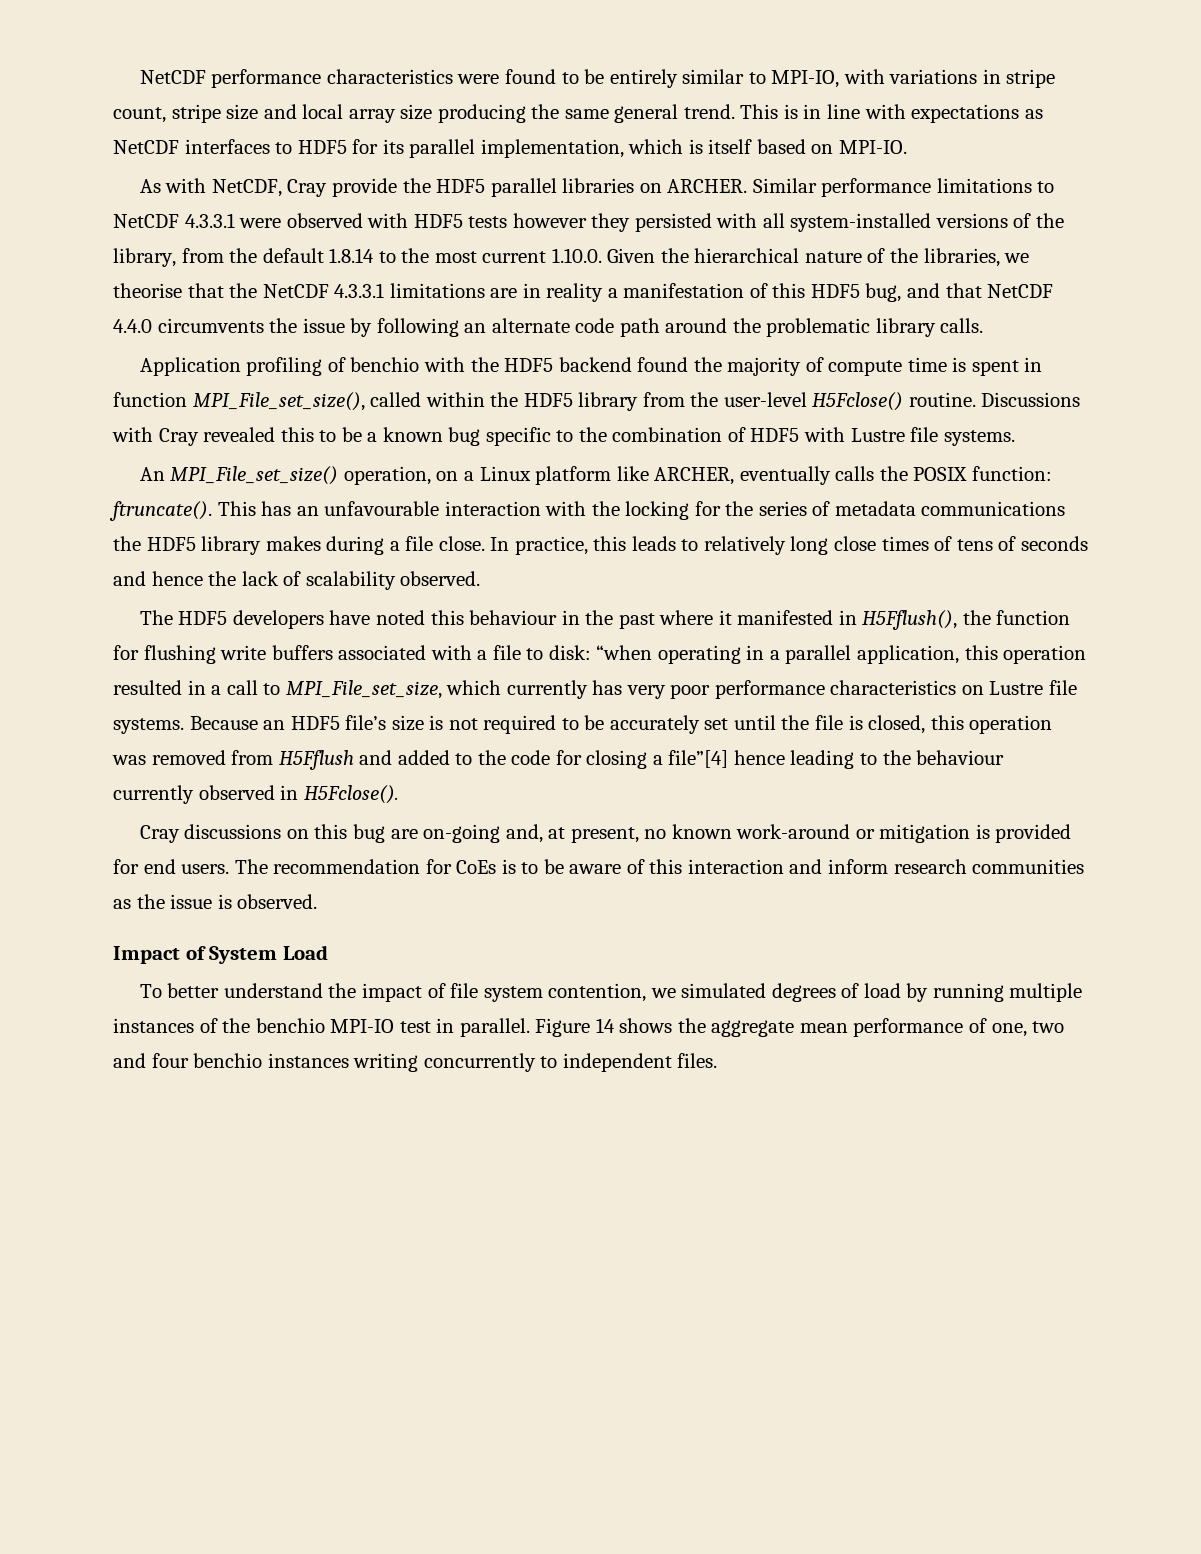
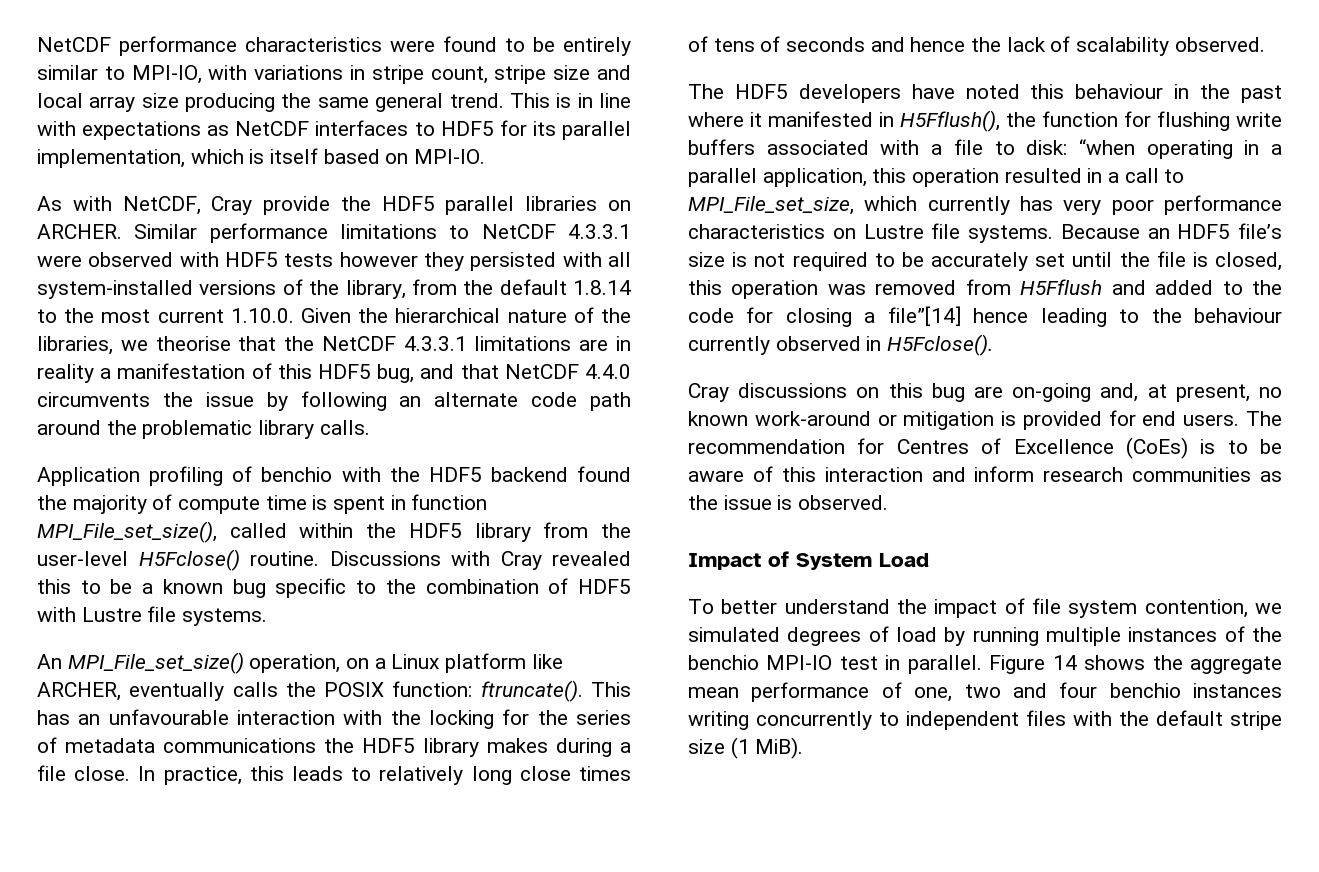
- Because an HDF5 file’s size is not required to be accurately set until the file is closed, this operation was removed from H5Fflush and added to the code for closing a file”[4] hence leading to the behaviour currently observed in H5Fclose().
+ Because an HDF5 file’s size is not required to be accurately set until the file is closed, this operation was removed from H5Fflush and added to the code for closing a file”[14] hence leading to the behaviour currently observed in H5Fclose().
- The recommendation for CoEs is to be aware of this interaction and inform research communities as the issue is observed.
+ The recommendation for Centres of Excellence (CoEs) is to be aware of this interaction and inform research communities as the issue is observed.
- Figure 14 shows the aggregate mean performance of one, two and four benchio instances writing concurrently to independent files.
+ Figure 14 shows the aggregate mean performance of one, two and four benchio instances writing concurrently to independent files with the default stripe size (1 MiB).

